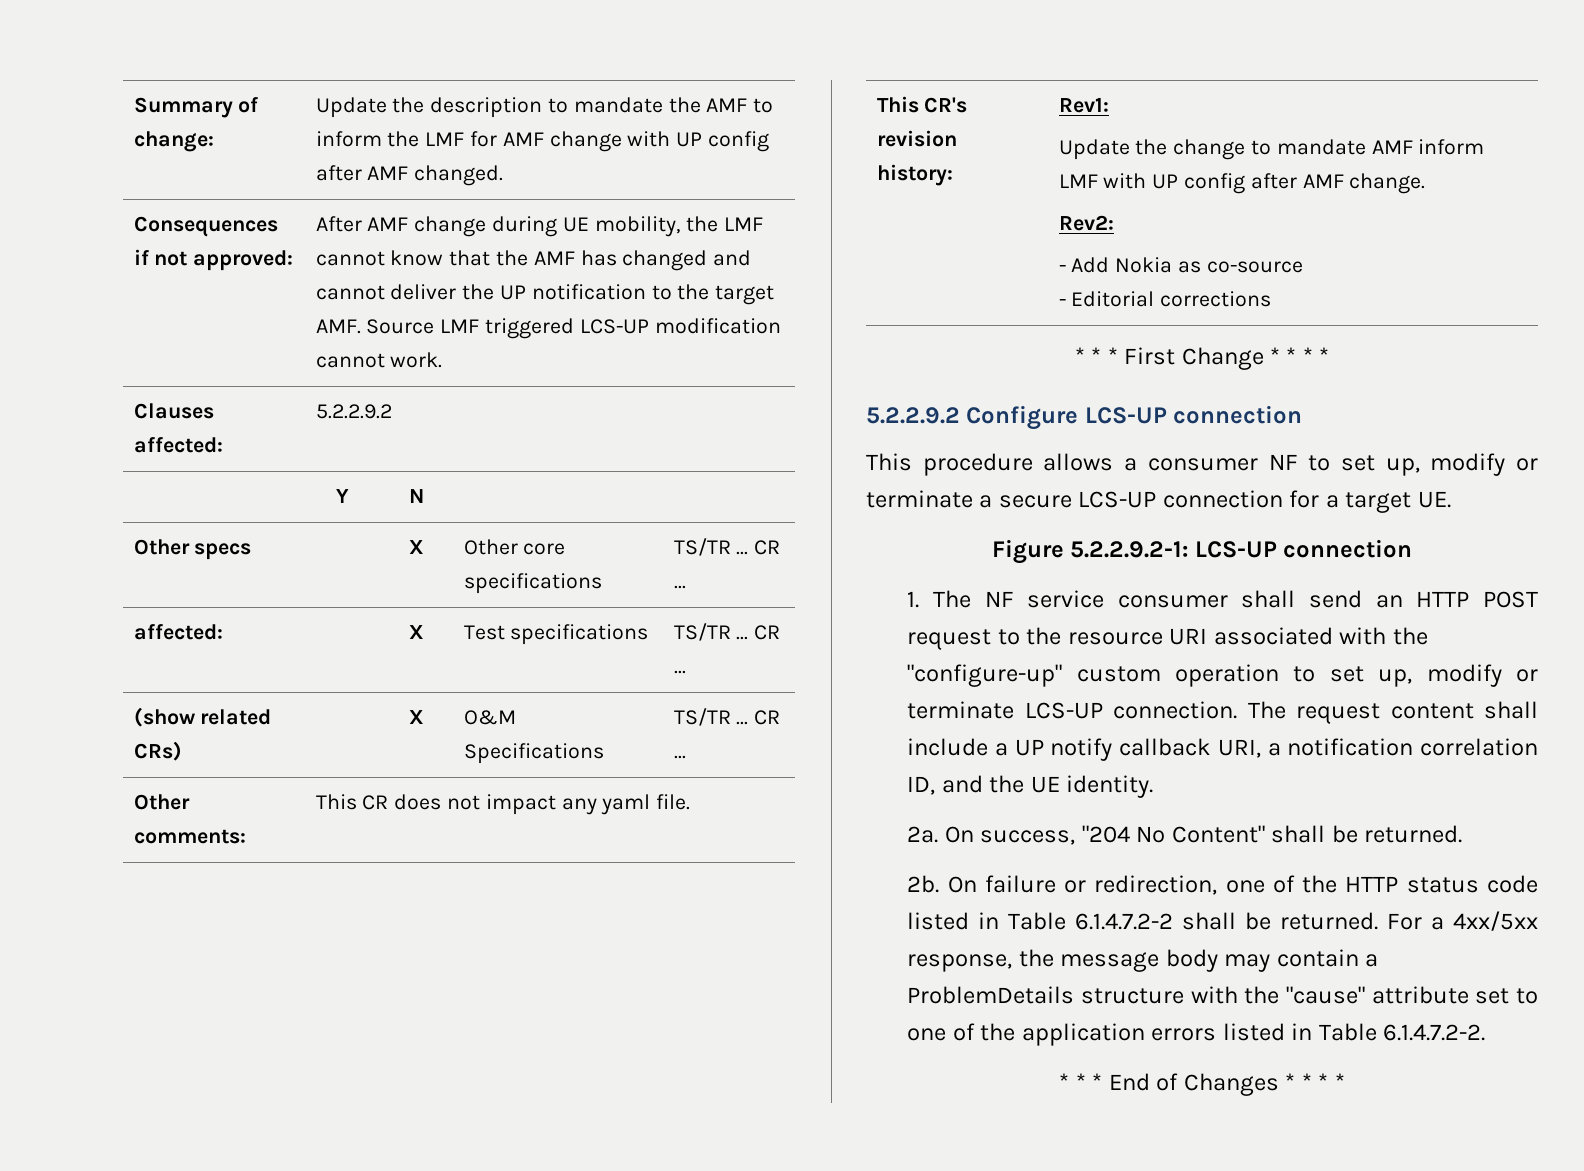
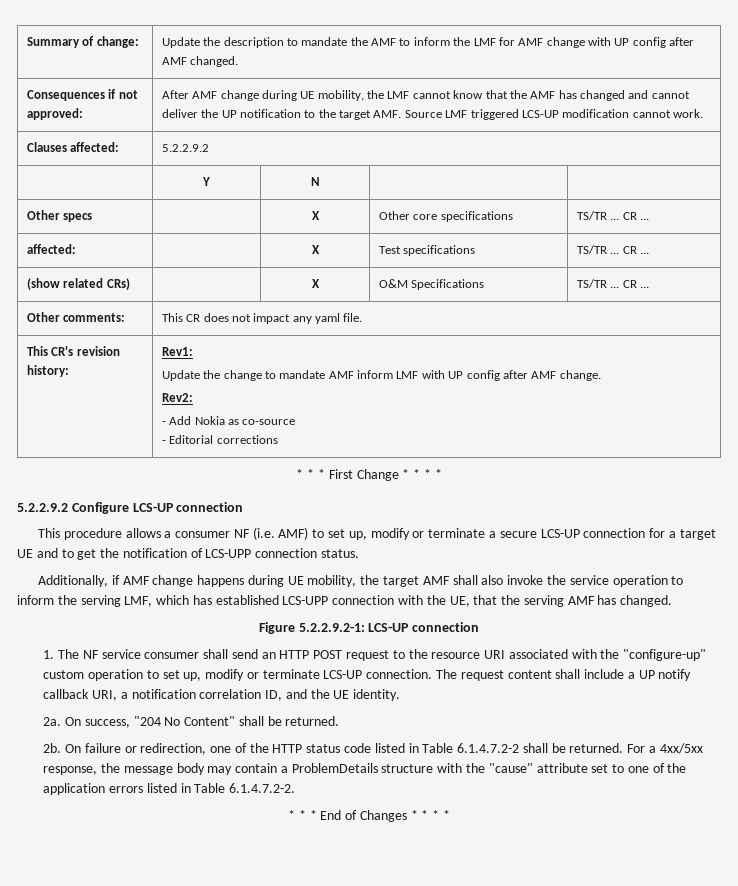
- This procedure allows a consumer NF to set up, modify or terminate a secure LCS-UP connection for a target UE.
+ This procedure allows a consumer NF (i.e. AMF) to set up, modify or terminate a secure LCS-UP connection for a target UE and to get the notification of LCS-UPP connection status.
+ Additionally, if AMF change happens during UE mobility, the target AMF shall also invoke the service operation to inform the serving LMF, which has established LCS-UPP connection with the UE, that the serving AMF has changed.

